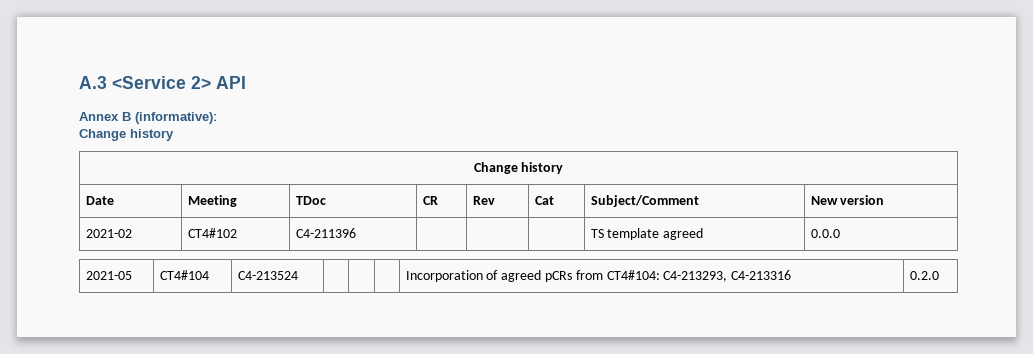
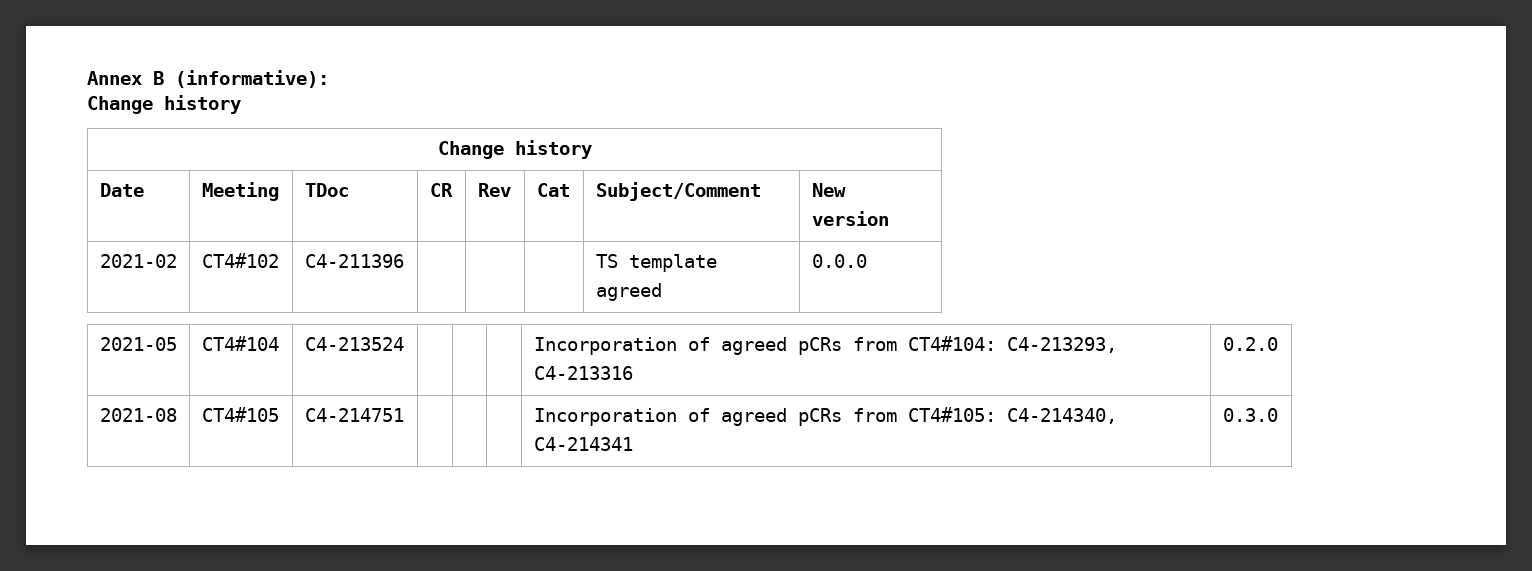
- A.3 <Service 2> API
+ 2021-08 | CT4#105 | C4-214751 | | | | Incorporation of agreed pCRs from CT4#105: C4-214340, C4-214341 | 0.3.0

